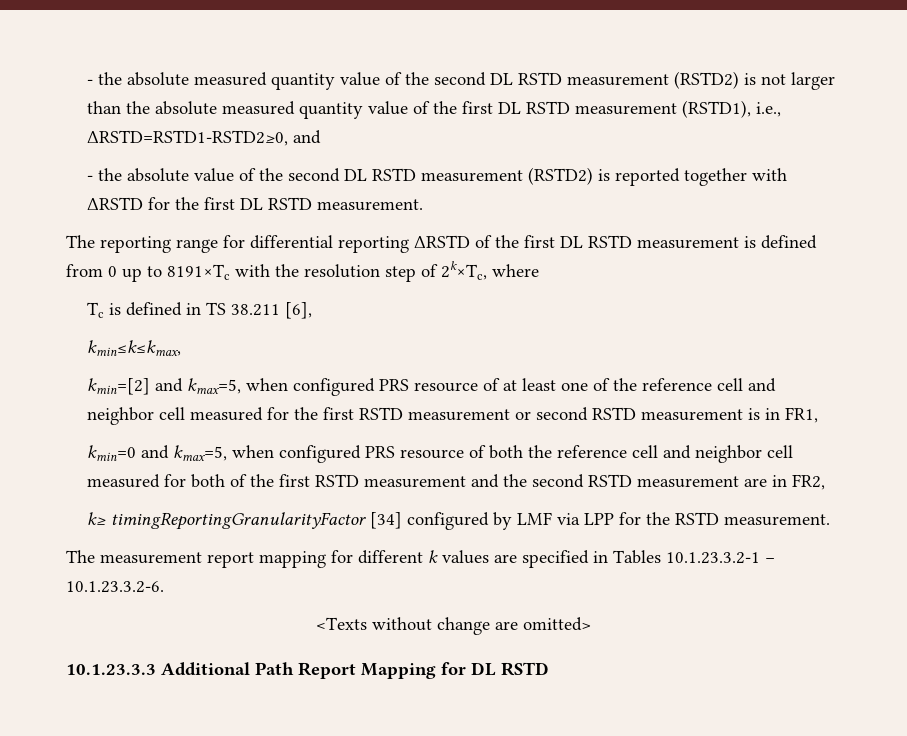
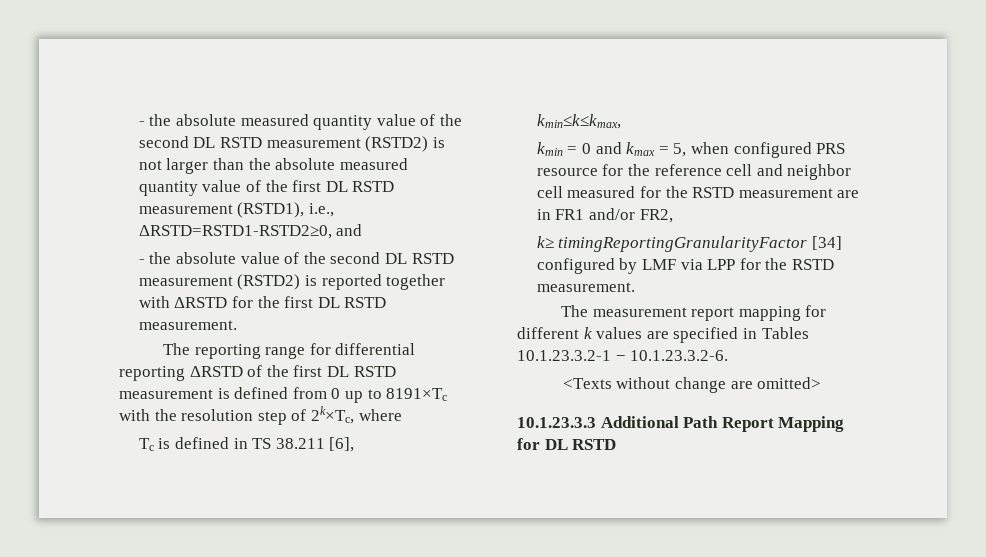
- kmin=[2] and kmax=5, when configured PRS resource of at least one of the reference cell and neighbor cell measured for the first RSTD measurement or second RSTD measurement is in FR1,
- kmin=0 and kmax=5, when configured PRS resource of both the reference cell and neighbor cell measured for both of the first RSTD measurement and the second RSTD measurement are in FR2,
+ kmin = 0 and kmax = 5, when configured PRS resource for the reference cell and neighbor cell measured for the RSTD measurement are in FR1 and/or FR2,

